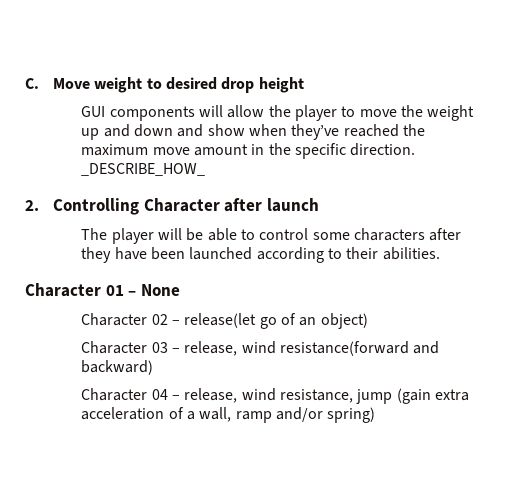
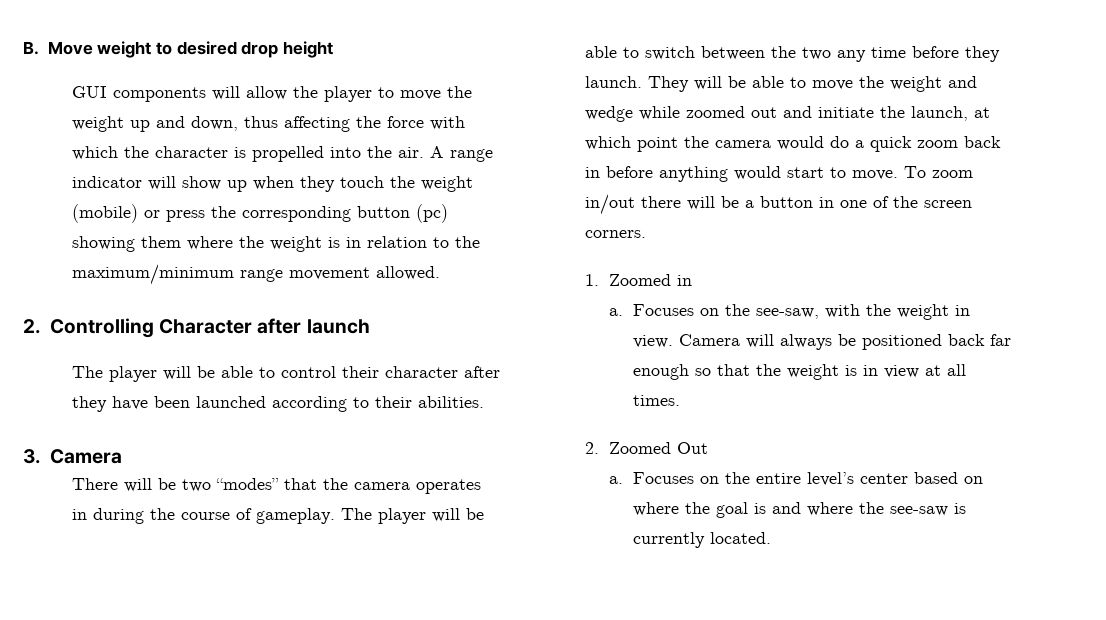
- C. Move weight to desired drop height
+ B. Move weight to desired drop height
- GUI components will allow the player to move the weight up and down and show when they’ve reached the maximum move amount in the specific direction. _DESCRIBE_HOW_
+ GUI components will allow the player to move the weight up and down, thus affecting the force with which the character is propelled into the air. A range indicator will show up when they touch the weight (mobile) or press the corresponding button (pc) showing them where the weight is in relation to the maximum/minimum range movement allowed.
- The player will be able to control some characters after they have been launched according to their abilities.
+ The player will be able to control their character after they have been launched according to their abilities.
- Character 01 – None
- Character 02 – release(let go of an object)
- Character 03 – release, wind resistance(forward and backward)
- Character 04 – release, wind resistance, jump (gain extra acceleration of a wall, ramp and/or spring)
+ 3. Camera
+ There will be two “modes” that the camera operates in during the course of gameplay. The player will be able to switch between the two any time before they launch. They will be able to move the weight and wedge while zoomed out and initiate the launch, at which point the camera would do a quick zoom back in before anything would start to move. To zoom in/out there will be a button in one of the screen corners.
+ 1. Zoomed in
+ a. Focuses on the see-saw, with the weight in view. Camera will always be positioned back far enough so that the weight is in view at all times.
+ 2. Zoomed Out
+ a. Focuses on the entire level’s center based on where the goal is and where the see-saw is currently located.

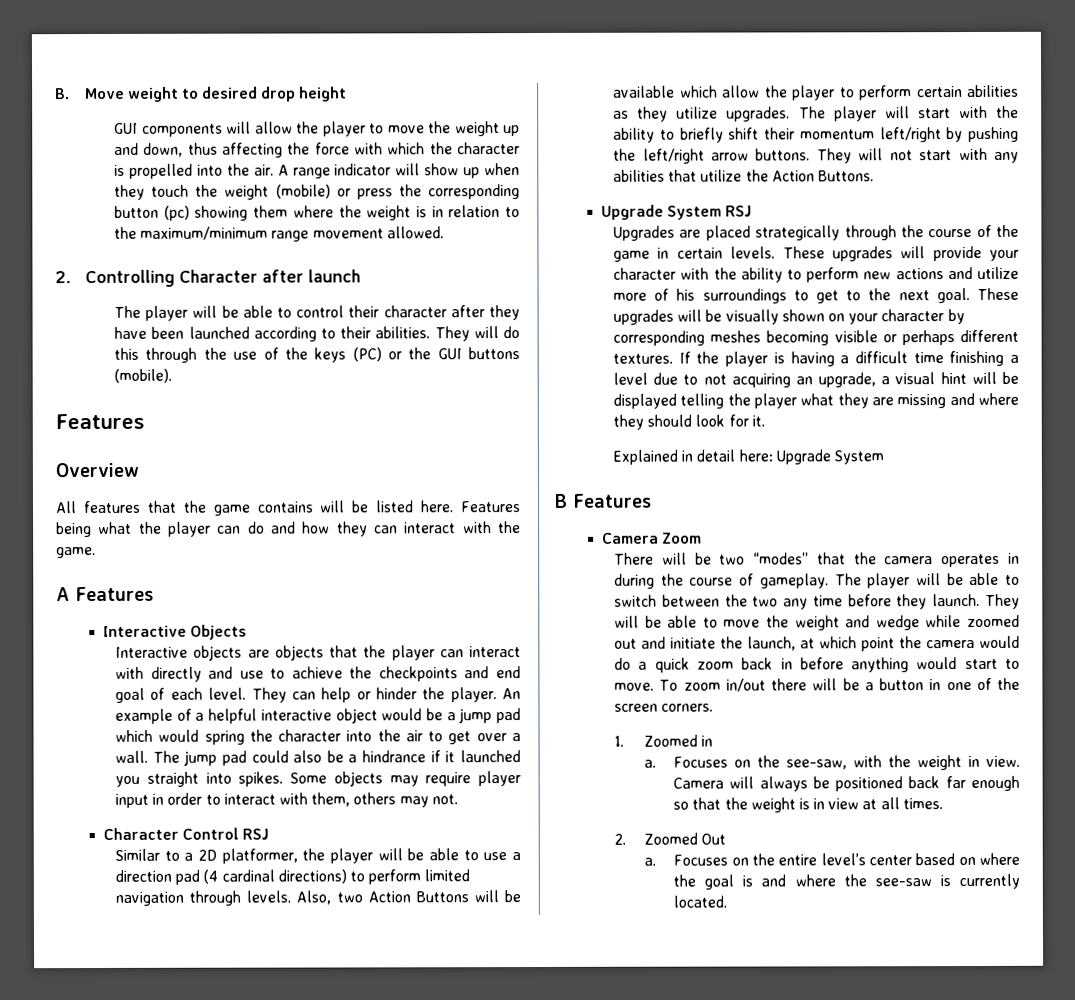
- The player will be able to control their character after they have been launched according to their abilities.
- 3. Camera
+ The player will be able to control their character after they have been launched according to their abilities. They will do this through the use of the keys (PC) or the GUI buttons (mobile).
+ Features
+ Overview
+ All features that the game contains will be listed here. Features being what the player can do and how they can interact with the game.
+ A Features
+ Interactive Objects
+ Interactive objects are objects that the player can interact with directly and use to achieve the checkpoints and end goal of each level. They can help or hinder the player. An example of a helpful interactive object would be a jump pad which would spring the character into the air to get over a wall. The jump pad could also be a hindrance if it launched you straight into spikes. Some objects may require player input in order to interact with them, others may not.
+ Character Control RSJ
+ Similar to a 2D platformer, the player will be able to use a direction pad (4 cardinal directions) to perform limited navigation through levels. Also, two Action Buttons will be available which allow the player to perform certain abilities as they utilize upgrades. The player will start with the ability to briefly shift their momentum left/right by pushing the left/right arrow buttons. They will not start with any abilities that utilize the Action Buttons.
+ Upgrade System RSJ
+ Upgrades are placed strategically through the course of the game in certain levels. These upgrades will provide your character with the ability to perform new actions and utilize more of his surroundings to get to the next goal. These upgrades will be visually shown on your character by corresponding meshes becoming visible or perhaps different textures. If the player is having a difficult time finishing a level due to not acquiring an upgrade, a visual hint will be displayed telling the player what they are missing and where they should look for it.
+ Explained in detail here: Upgrade System
+ B Features
+ Camera Zoom

